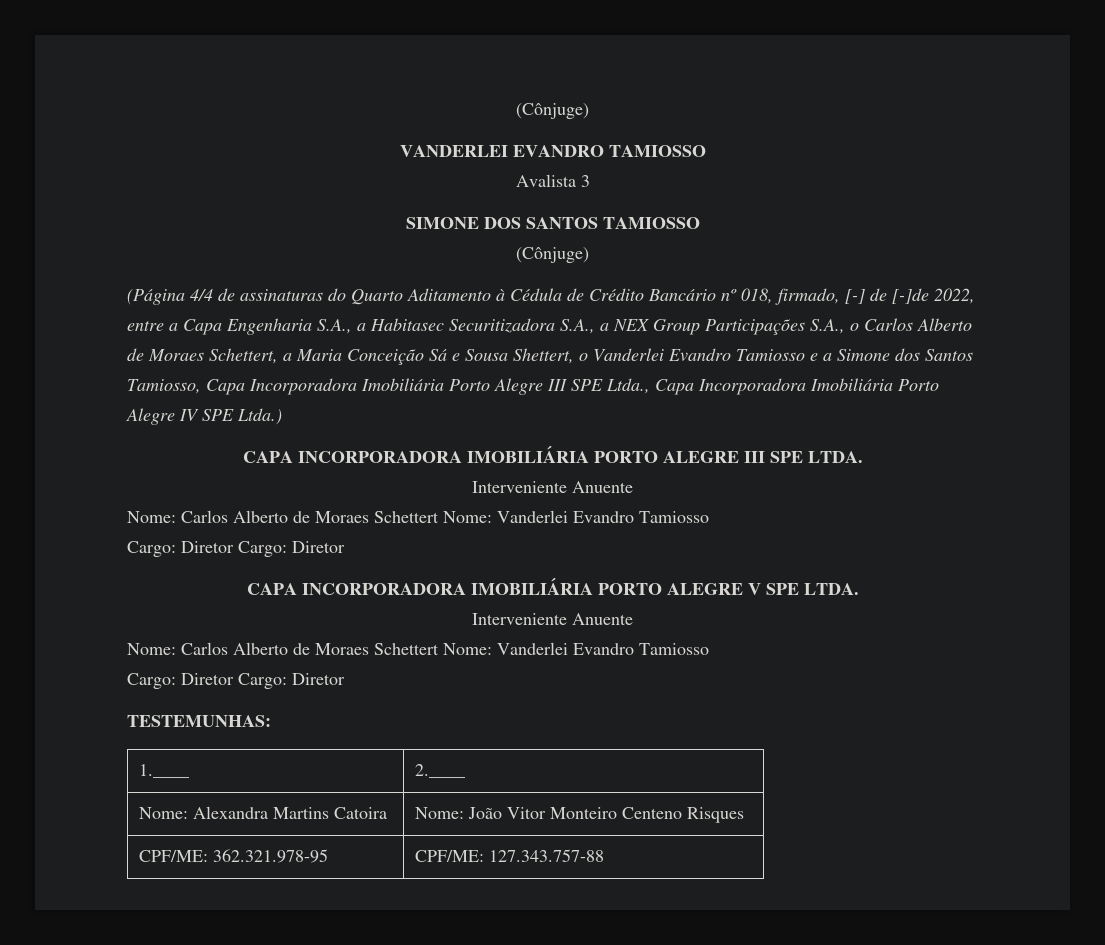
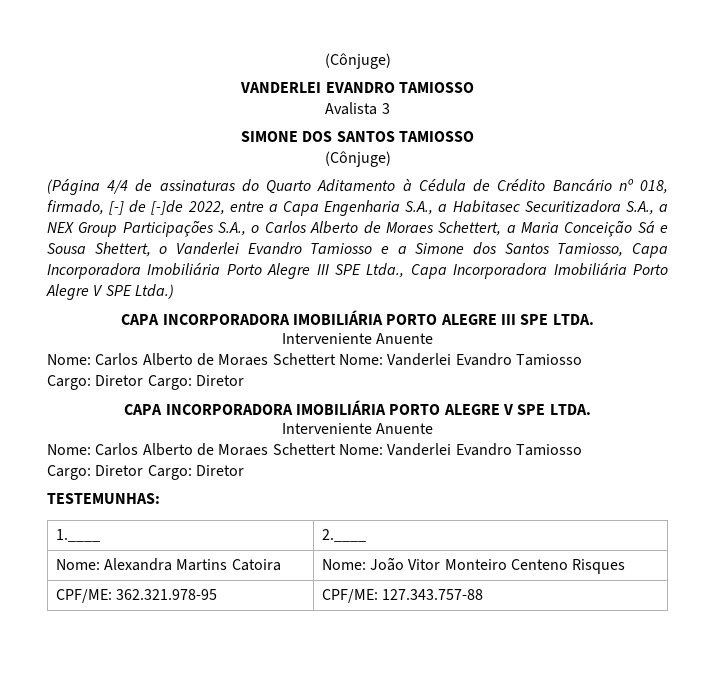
- (Página 4/4 de assinaturas do Quarto Aditamento à Cédula de Crédito Bancário nº 018, firmado, [-] de [-]de 2022, entre a Capa Engenharia S.A., a Habitasec Securitizadora S.A., a NEX Group Participações S.A., o Carlos Alberto de Moraes Schettert, a Maria Conceição Sá e Sousa Shettert, o Vanderlei Evandro Tamiosso e a Simone dos Santos Tamiosso, Capa Incorporadora Imobiliária Porto Alegre III SPE Ltda., Capa Incorporadora Imobiliária Porto Alegre IV SPE Ltda.)
+ (Página 4/4 de assinaturas do Quarto Aditamento à Cédula de Crédito Bancário nº 018, firmado, [-] de [-]de 2022, entre a Capa Engenharia S.A., a Habitasec Securitizadora S.A., a NEX Group Participações S.A., o Carlos Alberto de Moraes Schettert, a Maria Conceição Sá e Sousa Shettert, o Vanderlei Evandro Tamiosso e a Simone dos Santos Tamiosso, Capa Incorporadora Imobiliária Porto Alegre III SPE Ltda., Capa Incorporadora Imobiliária Porto Alegre V SPE Ltda.)

